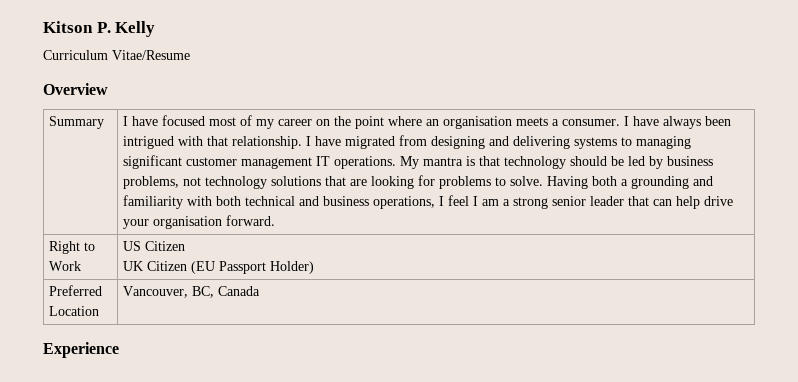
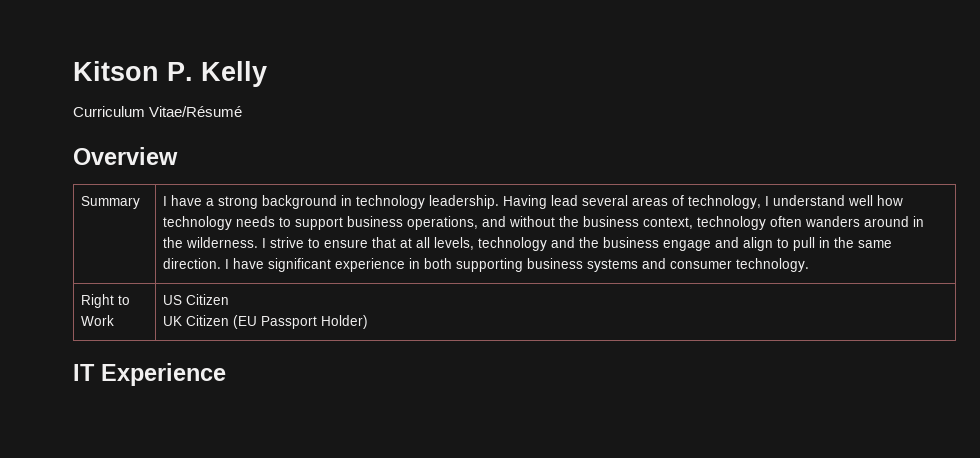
- Curriculum Vitae/Resume
+ Curriculum Vitae/Résumé
- I have focused most of my career on the point where an organisation meets a consumer. I have always been intrigued with that relationship. I have migrated from designing and delivering systems to managing significant customer management IT operations. My mantra is that technology should be led by business problems, not technology solutions that are looking for problems to solve. Having both a grounding and familiarity with both technical and business operations, I feel I am a strong senior leader that can help drive your organisation forward.
+ I have a strong background in technology leadership. Having lead several areas of technology, I understand well how technology needs to support business operations, and without the business context, technology often wanders around in the wilderness. I strive to ensure that at all levels, technology and the business engage and align to pull in the same direction. I have significant experience in both supporting business systems and consumer technology.
- Preferred Location | Vancouver, BC, Canada
- Experience
+ IT Experience

